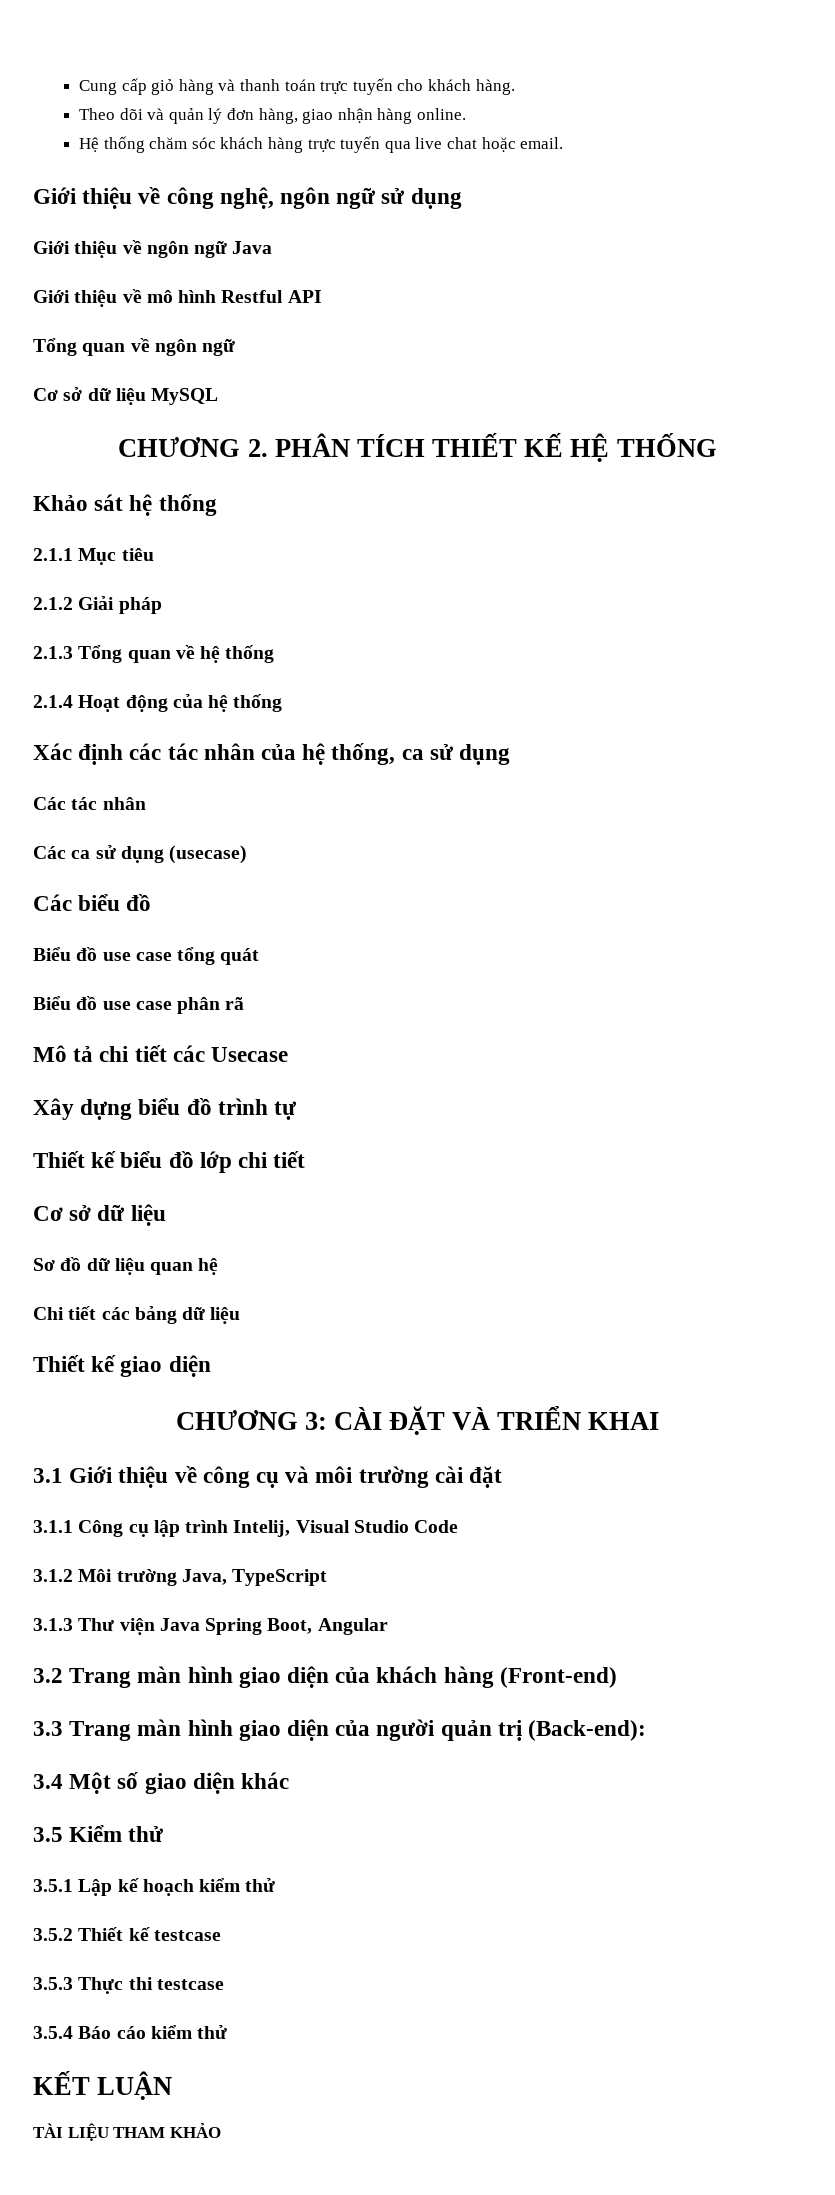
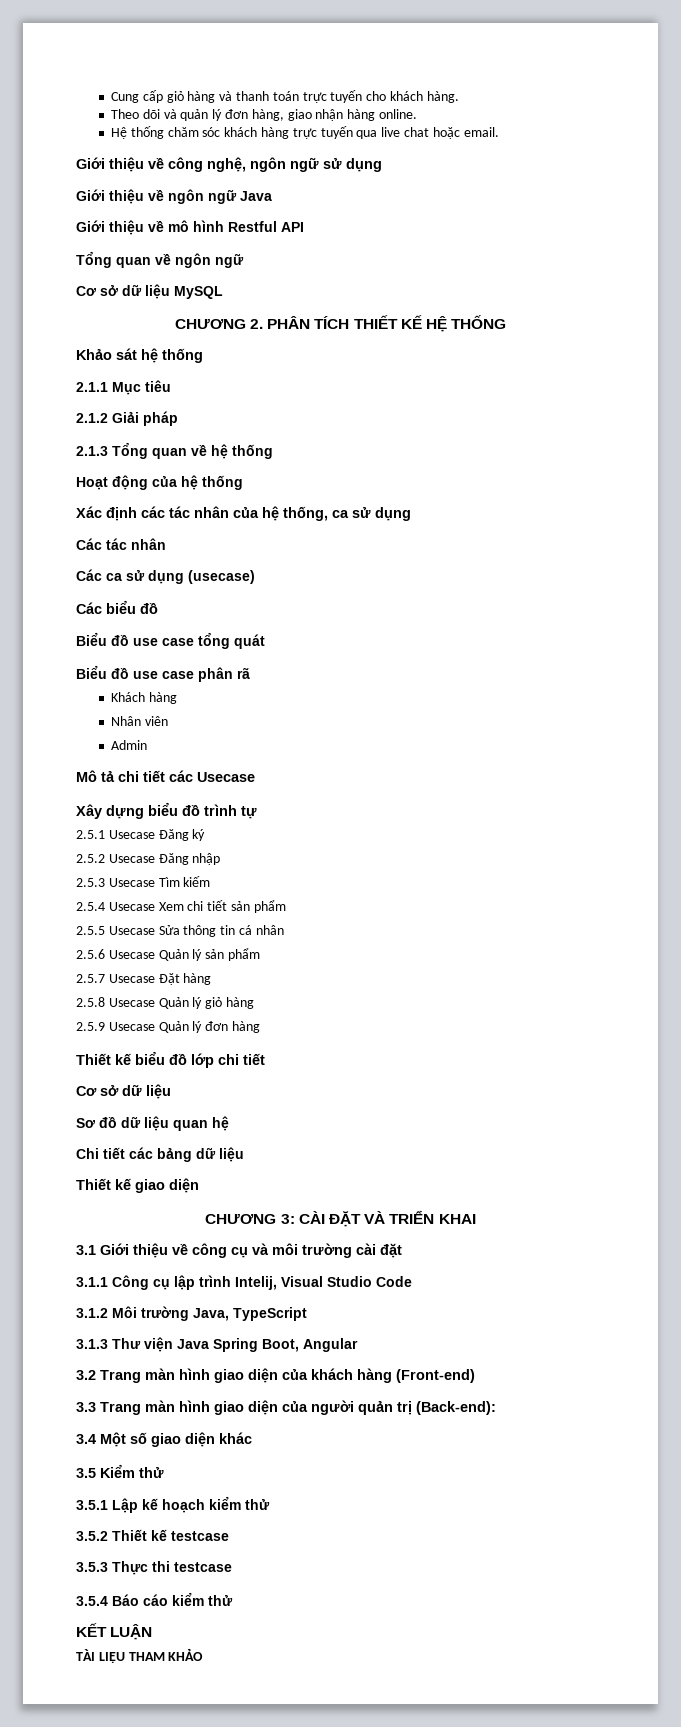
- 2.1.4 Hoạt động của hệ thống
+ Hoạt động của hệ thống
+ Khách hàng
+ Nhân viên
+ Admin
+ 2.5.1 Usecase Đăng ký
+ 2.5.2 Usecase Đăng nhập
+ 2.5.3 Usecase Tìm kiếm
+ 2.5.4 Usecase Xem chi tiết sản phẩm
+ 2.5.5 Usecase Sửa thông tin cá nhân
+ 2.5.6 Usecase Quản lý sản phẩm
+ 2.5.7 Usecase Đặt hàng
+ 2.5.8 Usecase Quản lý giỏ hàng
+ 2.5.9 Usecase Quản lý đơn hàng

